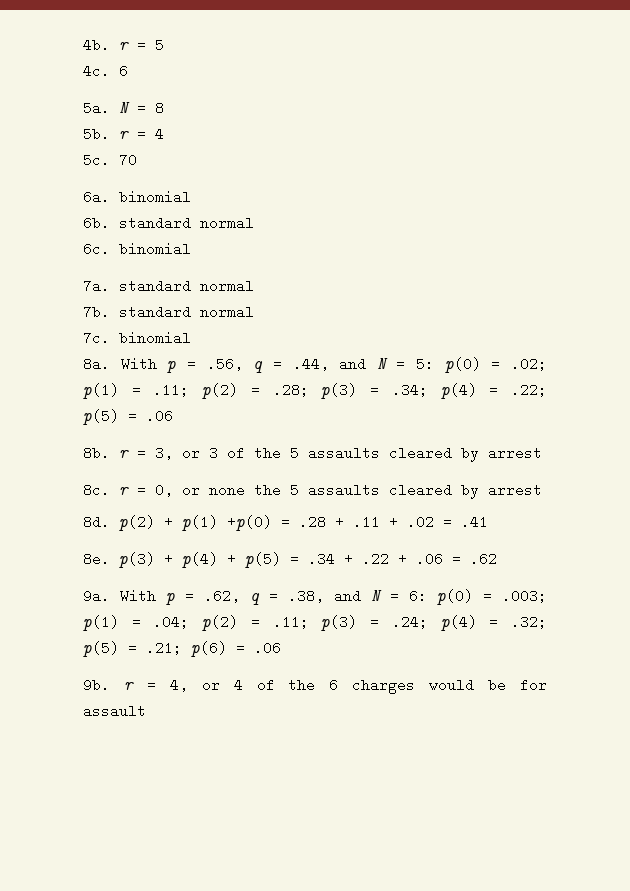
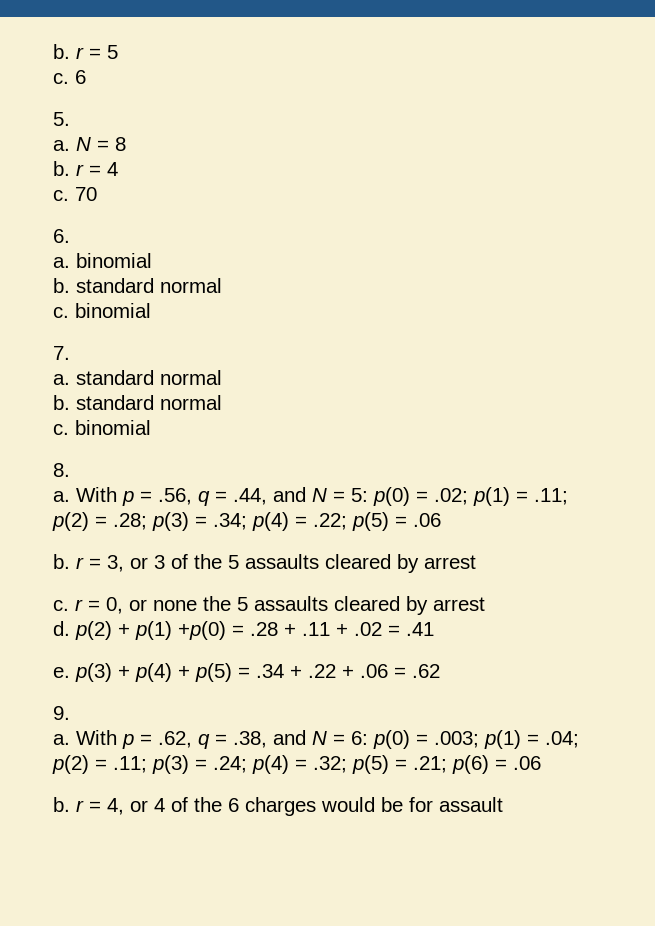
- 4b. r = 5
- 4c.
+ b. r = 5
+ c.
- 5a.
+ 5.
+ a.
- 5b. r = 4
- 5c.
+ b. r = 4
+ c.
- 6a. binomial
- 6b. standard normal
- 6c. binomial
- 7a. standard normal
- 7b. standard normal
- 7c. binomial
- 8a.
+ 6.
+ a. binomial
+ b. standard normal
+ c. binomial
+ 7.
+ a. standard normal
+ b. standard normal
+ c. binomial
+ 8.
+ a.
- 8b. r = 3, or 3 of the 5 assaults cleared by arrest
+ b. r = 3, or 3 of the 5 assaults cleared by arrest
- 8c. r = 0, or none the 5 assaults cleared by arrest
+ c. r = 0, or none the 5 assaults cleared by arrest
- 8d. p(2) + p(1) +p(0) = .28 + .11 + .02 = .41
+ d. p(2) + p(1) +p(0) = .28 + .11 + .02 = .41
- 8e. p(3) + p(4) + p(5) = .34 + .22 + .06 = .62
+ e. p(3) + p(4) + p(5) = .34 + .22 + .06 = .62
- 9a.
+ 9.
+ a.
- 9b. r = 4, or 4 of the 6 charges would be for assault
+ b. r = 4, or 4 of the 6 charges would be for assault

